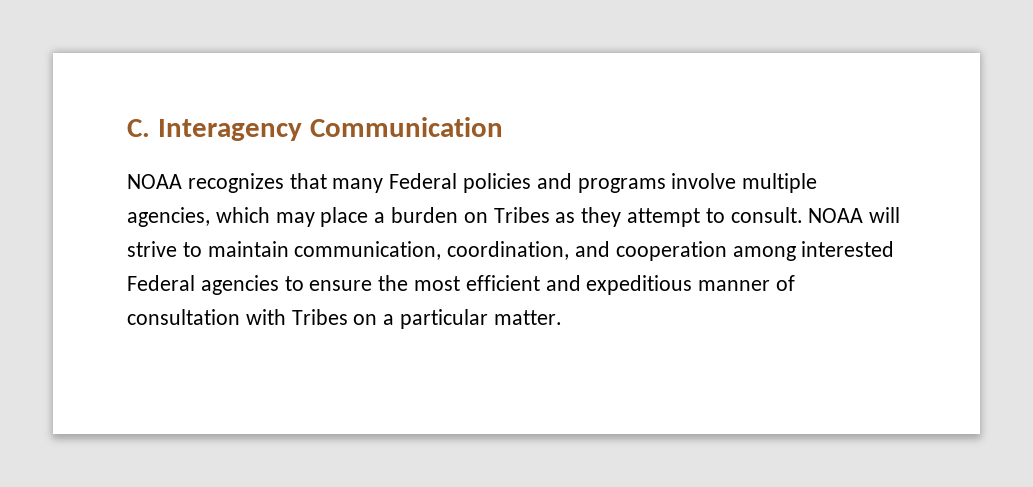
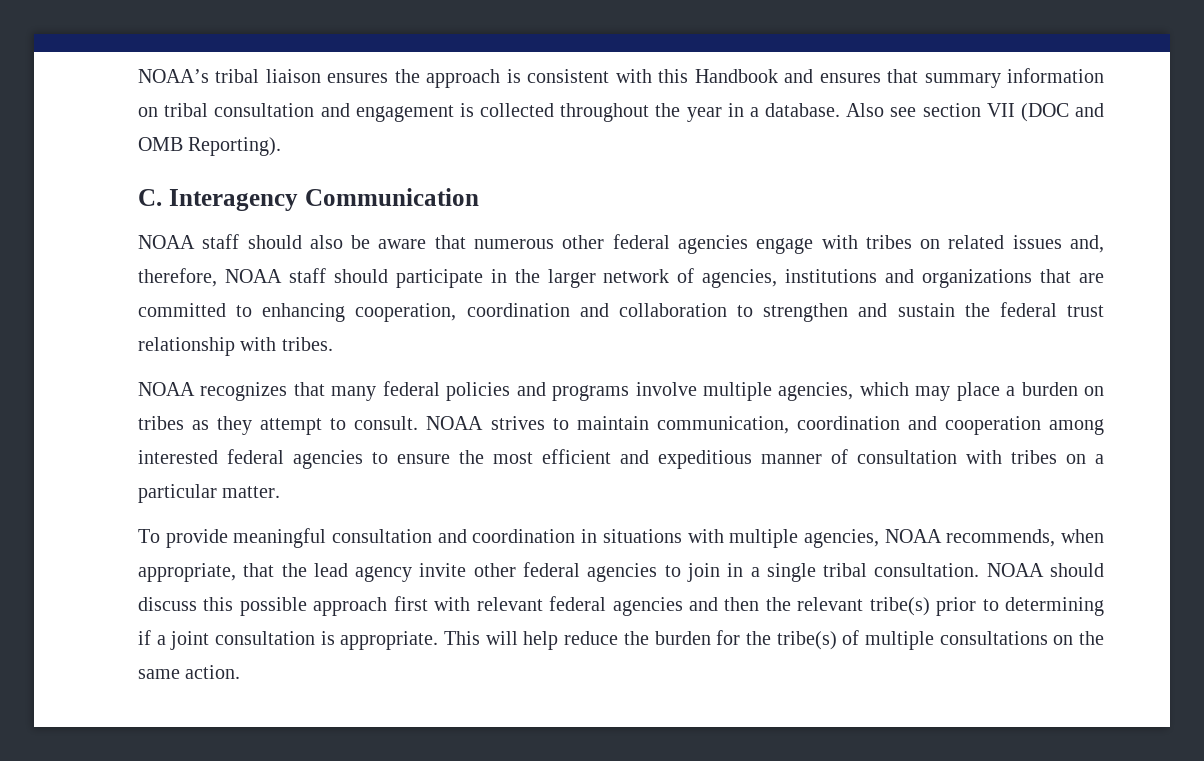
+ NOAA’s tribal liaison ensures the approach is consistent with this Handbook and ensures that summary information on tribal consultation and engagement is collected throughout the year in a database. Also see section VII (DOC and OMB Reporting).
  C. Interagency Communication
+ NOAA staff should also be aware that numerous other federal agencies engage with tribes on related issues and, therefore, NOAA staff should participate in the larger network of agencies, institutions and organizations that are committed to enhancing cooperation, coordination and collaboration to strengthen and sustain the federal trust relationship with tribes.
- NOAA recognizes that many Federal policies and programs involve multiple agencies, which may place a burden on Tribes as they attempt to consult.
+ NOAA recognizes that many federal policies and programs involve multiple agencies, which may place a burden on tribes as they attempt to consult.
- NOAA will strive to maintain communication, coordination, and cooperation among interested Federal agencies to ensure the most efficient and expeditious manner of consultation with Tribes on a particular matter.
+ NOAA strives to maintain communication, coordination and cooperation among interested federal agencies to ensure the most efficient and expeditious manner of consultation with tribes on a particular matter.
+ To provide meaningful consultation and coordination in situations with multiple agencies, NOAA recommends, when appropriate, that the lead agency invite other federal agencies to join in a single tribal consultation. NOAA should discuss this possible approach first with relevant federal agencies and then the relevant tribe(s) prior to determining if a joint consultation is appropriate. This will help reduce the burden for the tribe(s) of multiple consultations on the same action.

